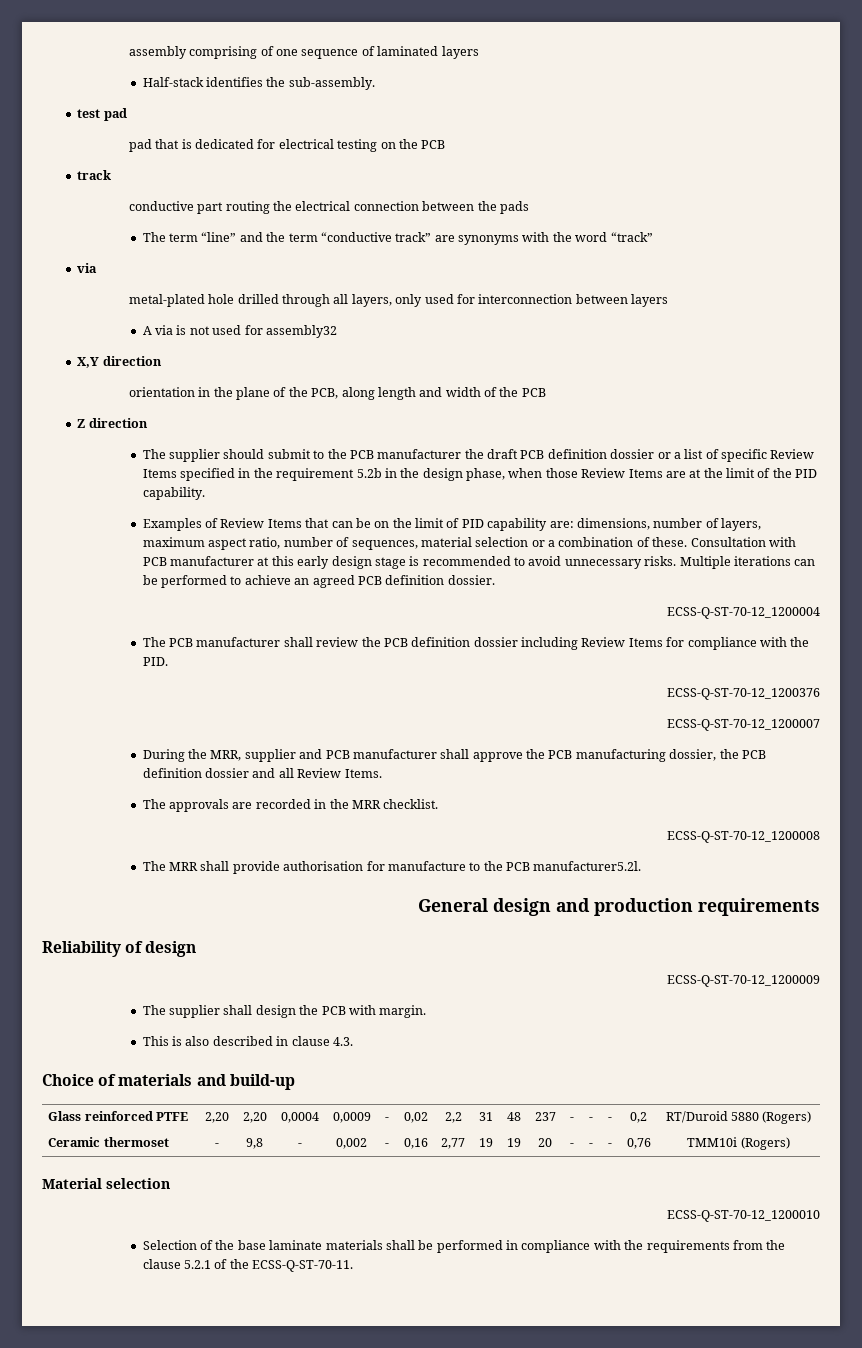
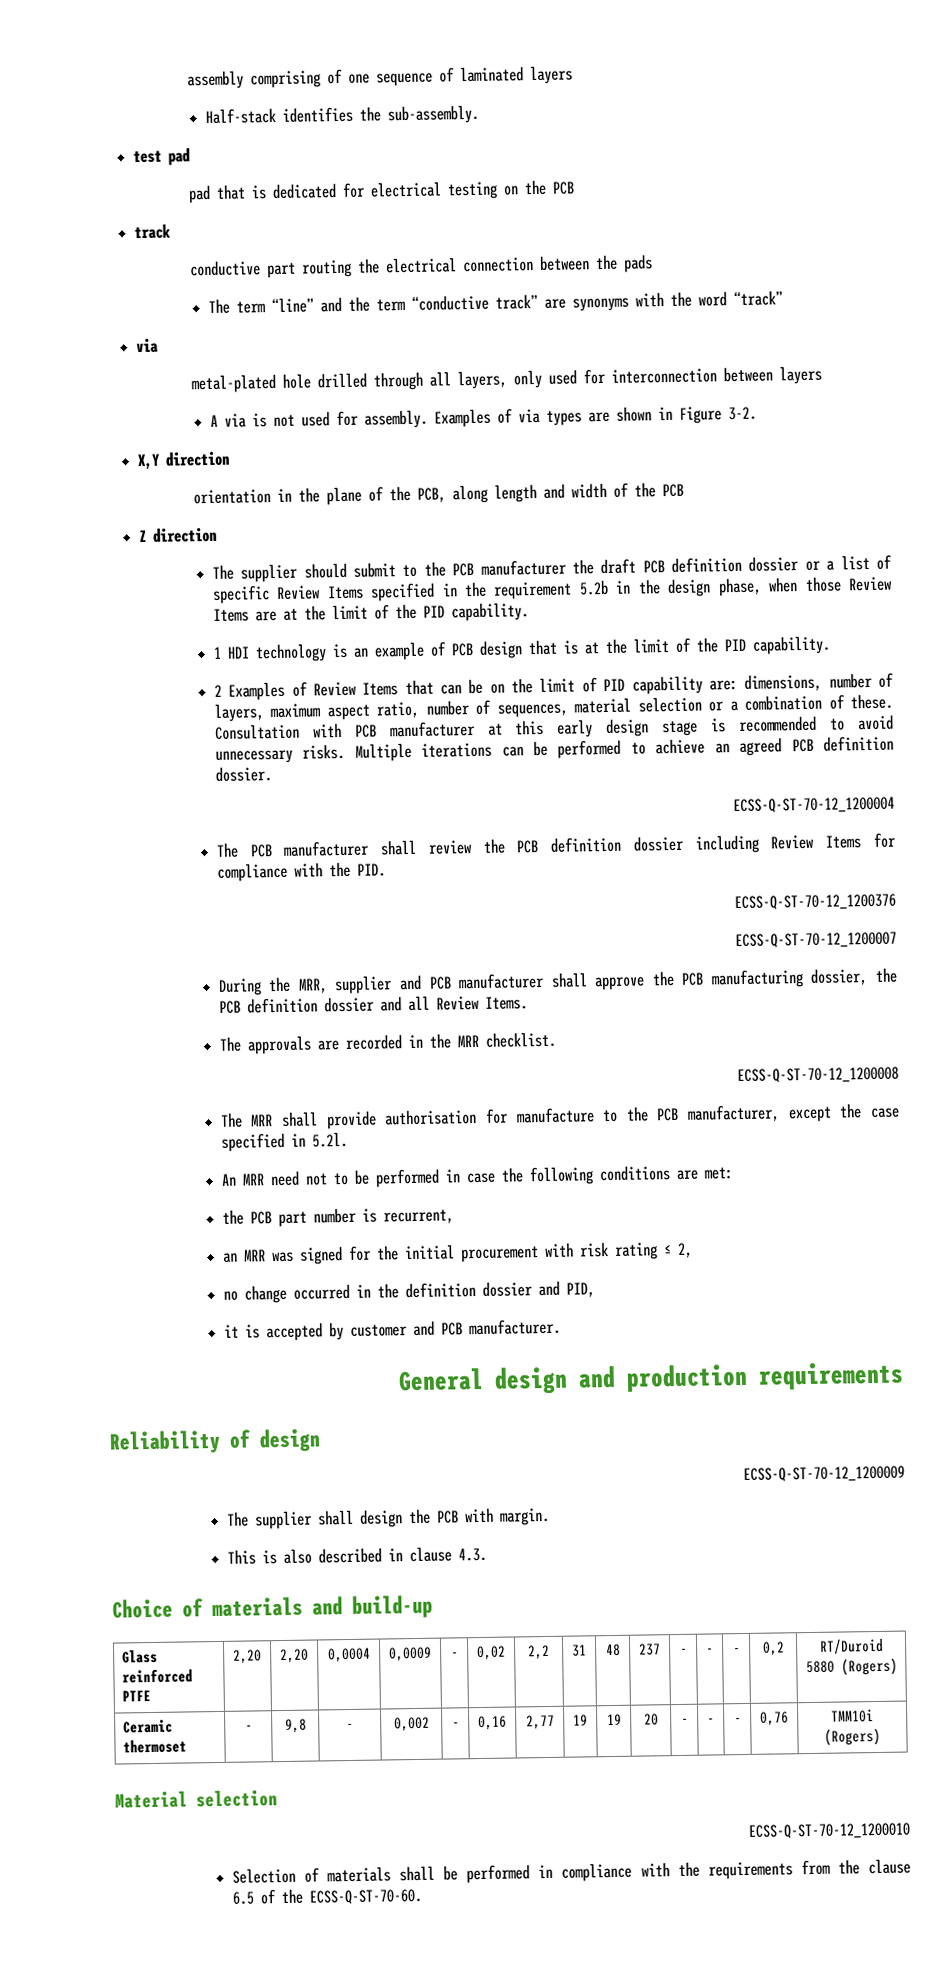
- A via is not used for assembly32
+ A via is not used for assembly. Examples of via types are shown in Figure 3-2.
- Examples of Review Items that can be on the limit of PID capability are: dimensions, number of layers, maximum aspect ratio, number of sequences, material selection or a combination of these.
+ 1 HDI technology is an example of PCB design that is at the limit of the PID capability.
+ 2 Examples of Review Items that can be on the limit of PID capability are: dimensions, number of layers, maximum aspect ratio, number of sequences, material selection or a combination of these.
- The MRR shall provide authorisation for manufacture to the PCB manufacturer5.2l.
+ The MRR shall provide authorisation for manufacture to the PCB manufacturer, except the case specified in 5.2l.
+ An MRR need not to be performed in case the following conditions are met:
+ the PCB part number is recurrent,
+ an MRR was signed for the initial procurement with risk rating ≤ 2,
+ no change occurred in the definition dossier and PID,
+ it is accepted by customer and PCB manufacturer.
- Selection of the base laminate materials shall be performed in compliance with the requirements from the clause 5.2.1 of the ECSS-Q-ST-70-11.
+ Selection of materials shall be performed in compliance with the requirements from the clause 6.5 of the ECSS-Q-ST-70-60.

